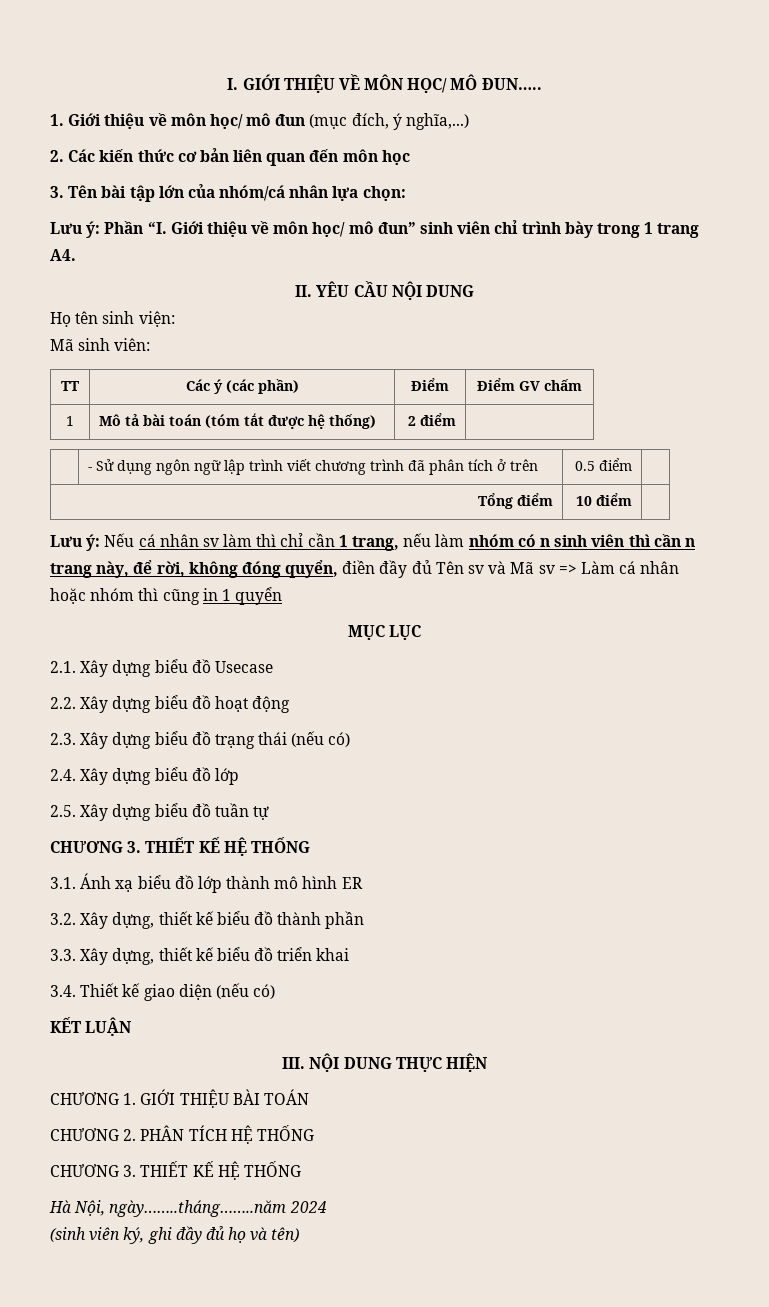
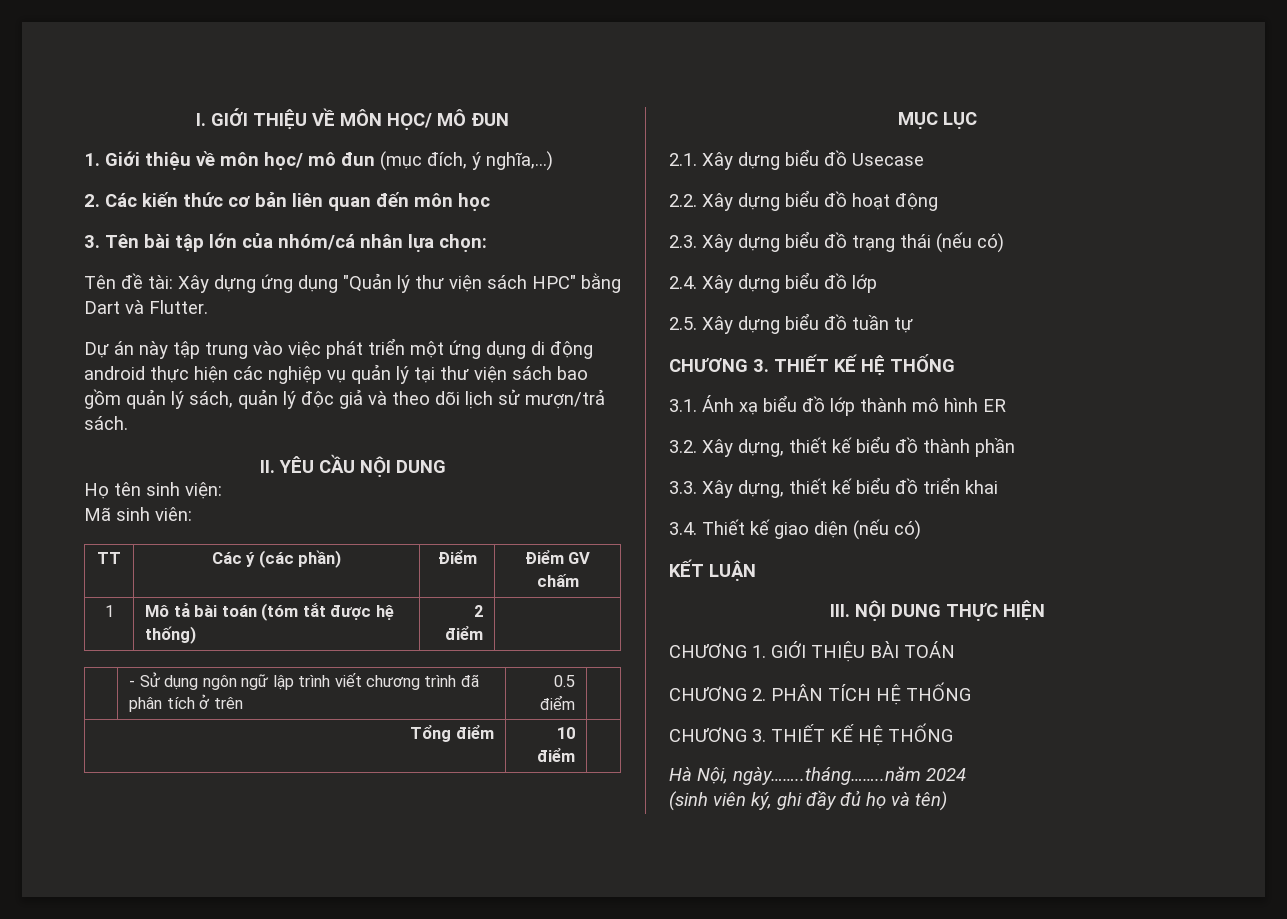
- I. GIỚI THIỆU VỀ MÔN HỌC/ MÔ ĐUN…..
+ I. GIỚI THIỆU VỀ MÔN HỌC/ MÔ ĐUN
- Lưu ý: Phần “I. Giới thiệu về môn học/ mô đun” sinh viên chỉ trình bày trong 1 trang A4.
+ Tên đề tài: Xây dựng ứng dụng "Quản lý thư viện sách HPC" bằng Dart và Flutter.
+ Dự án này tập trung vào việc phát triển một ứng dụng di động android thực hiện các nghiệp vụ quản lý tại thư viện sách bao gồm quản lý sách, quản lý độc giả và theo dõi lịch sử mượn/trả sách.
- Lưu ý: Nếu cá nhân sv làm thì chỉ cần 1 trang, nếu làm nhóm có n sinh viên thì cần n trang này, để rời, không đóng quyển, điền đầy đủ Tên sv và Mã sv => Làm cá nhân hoặc nhóm thì cũng in 1 quyển

